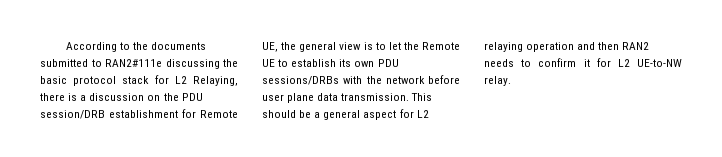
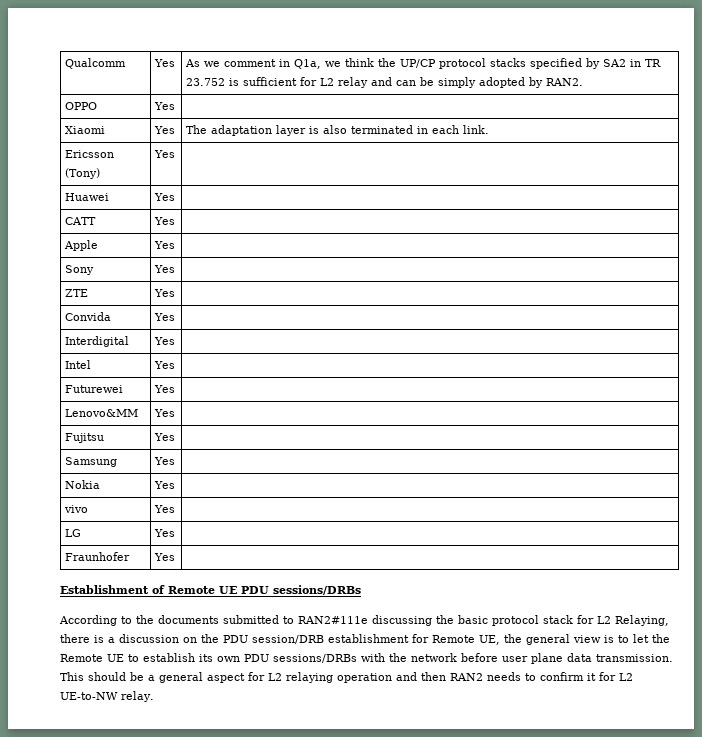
+ Qualcomm | Yes | As we comment in Q1a, we think the UP/CP protocol stacks specified by SA2 in TR 23.752 is sufficient for L2 relay and can be simply adopted by RAN2.
+ OPPO | Yes |
+ Xiaomi | Yes | The adaptation layer is also terminated in each link.
+ Ericsson (Tony) | Yes |
+ Huawei | Yes |
+ CATT | Yes |
+ Apple | Yes |
+ Sony | Yes |
+ ZTE | Yes |
+ Convida | Yes |
+ Interdigital | Yes |
+ Intel | Yes |
+ Futurewei | Yes |
+ Lenovo&MM | Yes |
+ Fujitsu | Yes |
+ Samsung | Yes |
+ Nokia | Yes |
+ vivo | Yes |
+ LG | Yes |
+ Fraunhofer | Yes |
+ Establishment of Remote UE PDU sessions/DRBs

